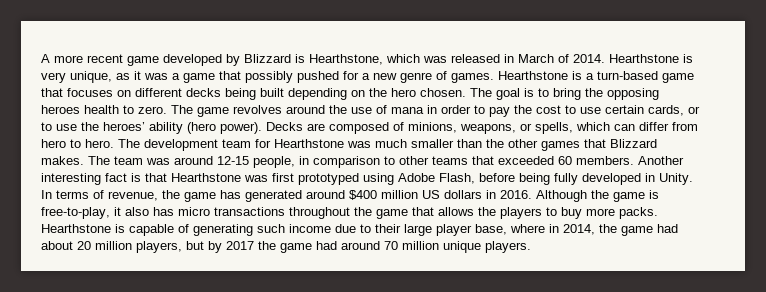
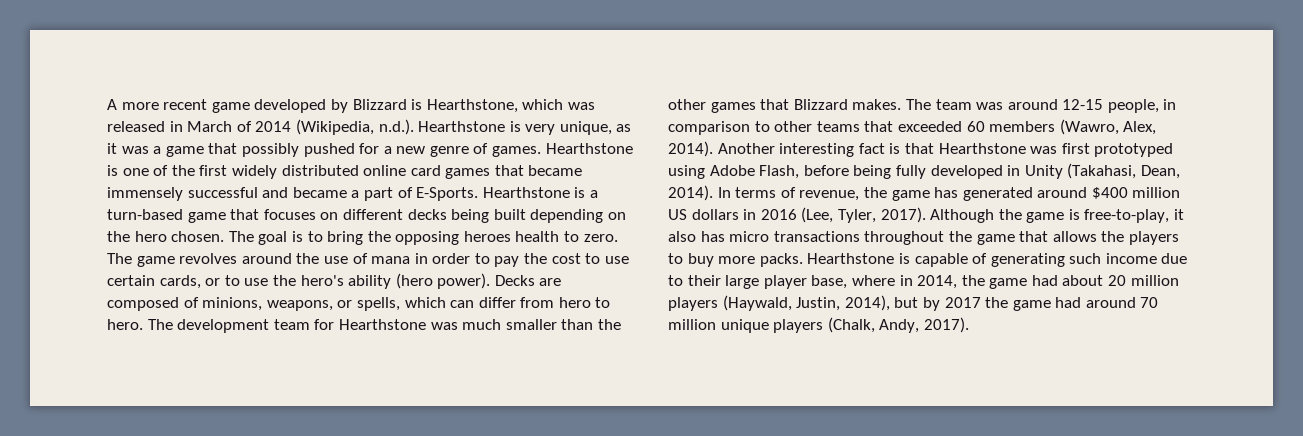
- A more recent game developed by Blizzard is Hearthstone, which was released in March of 2014. Hearthstone is very unique, as it was a game that possibly pushed for a new genre of games.
+ A more recent game developed by Blizzard is Hearthstone, which was released in March of 2014 (Wikipedia, n.d.). Hearthstone is very unique, as it was a game that possibly pushed for a new genre of games.
- Hearthstone is a turn-based game that focuses on different decks being built depending on the hero chosen.
+ Hearthstone is one of the first widely distributed online card games that became immensely successful and became a part of E-Sports. Hearthstone is a turn-based game that focuses on different decks being built depending on the hero chosen.
- The game revolves around the use of mana in order to pay the cost to use certain cards, or to use the heroes’ ability (hero power).
+ The game revolves around the use of mana in order to pay the cost to use certain cards, or to use the hero's ability (hero power).
- The team was around 12-15 people, in comparison to other teams that exceeded 60 members.
+ The team was around 12-15 people, in comparison to other teams that exceeded 60 members (Wawro, Alex, 2014).
- Another interesting fact is that Hearthstone was first prototyped using Adobe Flash, before being fully developed in Unity.
+ Another interesting fact is that Hearthstone was first prototyped using Adobe Flash, before being fully developed in Unity (Takahasi, Dean, 2014).
- In terms of revenue, the game has generated around $400 million US dollars in 2016.
+ In terms of revenue, the game has generated around $400 million US dollars in 2016 (Lee, Tyler, 2017).
- Hearthstone is capable of generating such income due to their large player base, where in 2014, the game had about 20 million players, but by 2017 the game had around 70 million unique players.
+ Hearthstone is capable of generating such income due to their large player base, where in 2014, the game had about 20 million players (Haywald, Justin, 2014), but by 2017 the game had around 70 million unique players (Chalk, Andy, 2017).

